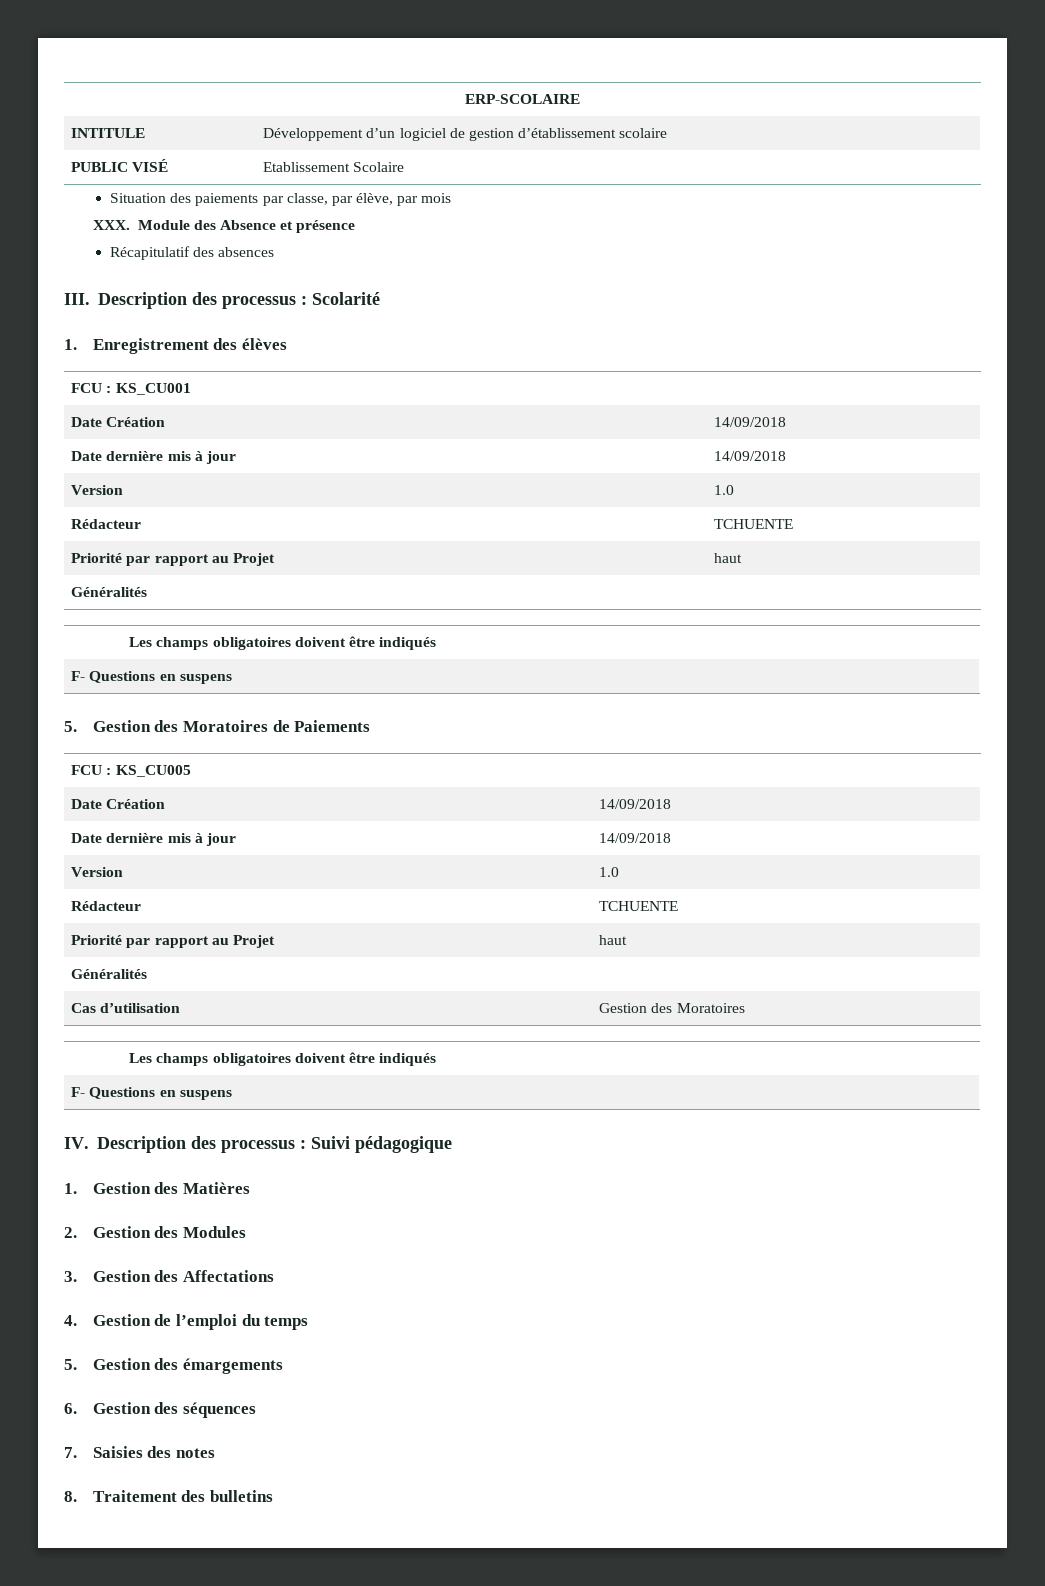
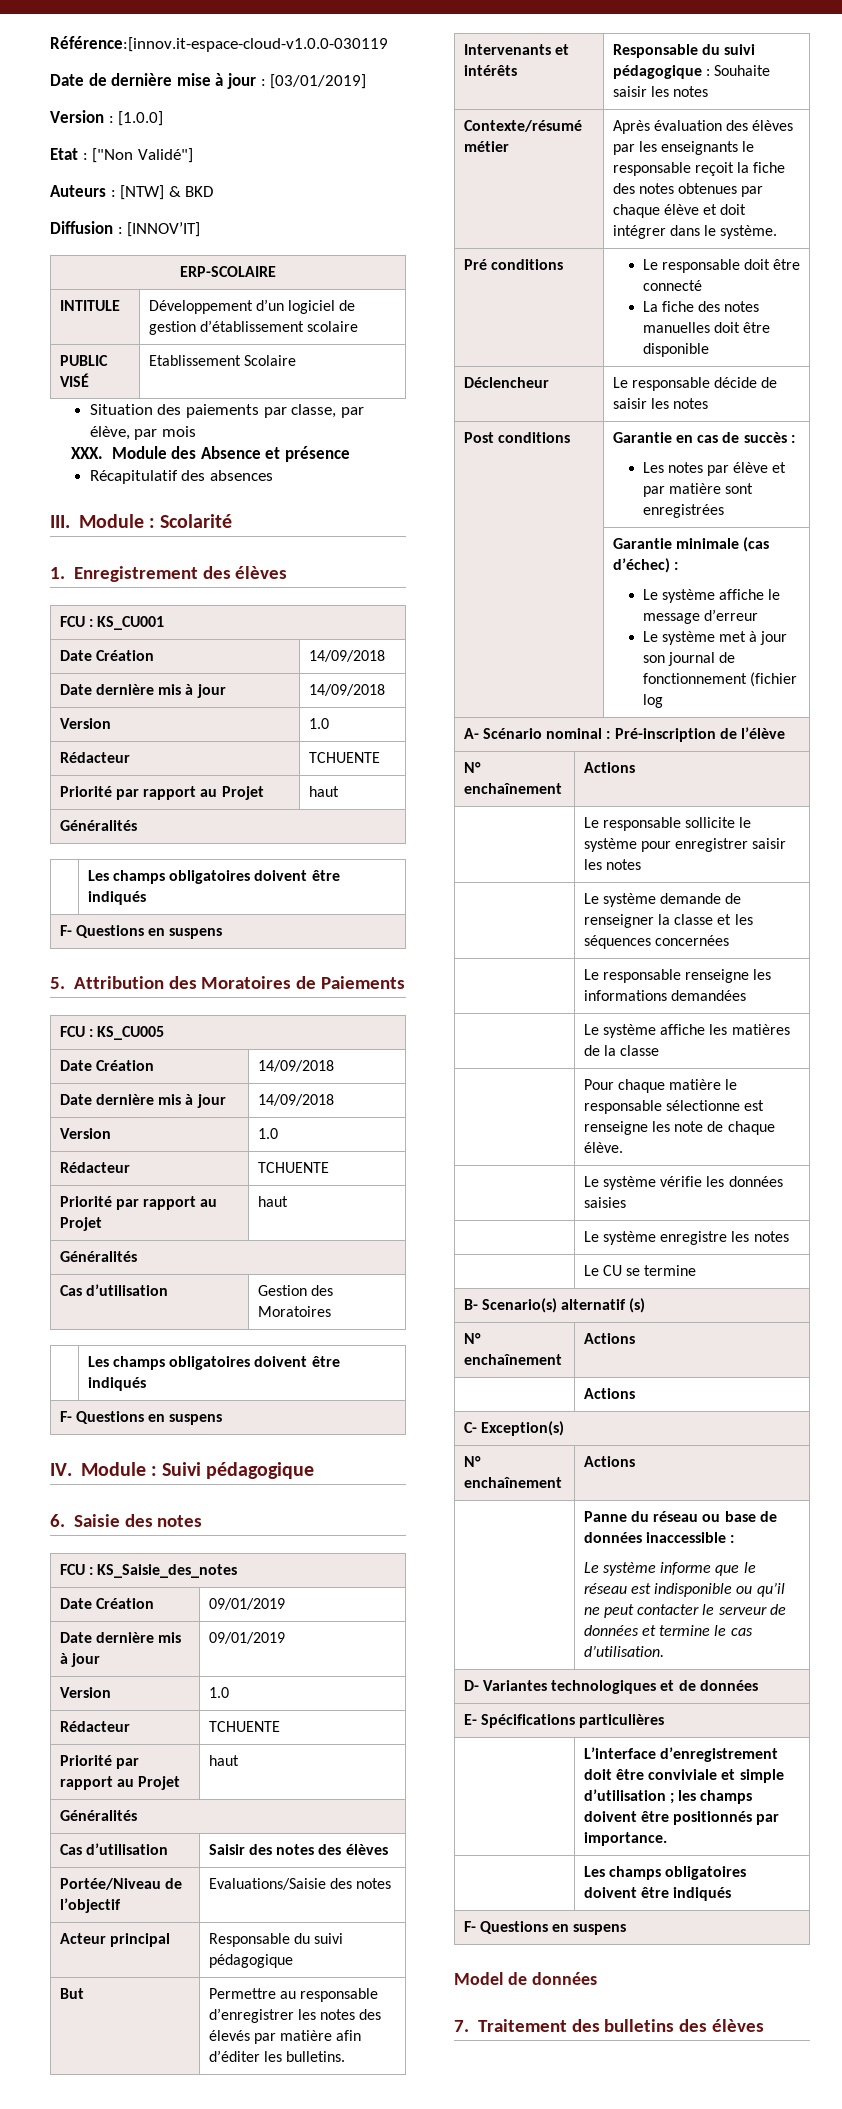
+ Référence:[innov.it-espace-cloud-v1.0.0-030119
+ Date de dernière mise à jour : [03/01/2019]
+ Version : [1.0.0]
+ Etat : ["Non Validé"]
+ Auteurs : [NTW] & BKD
+ Diffusion : [INNOV’IT]
- III. Description des processus : Scolarité
+ III. Module : Scolarité
- 5. Gestion des Moratoires de Paiements
+ 5. Attribution des Moratoires de Paiements
- IV. Description des processus : Suivi pédagogique
+ IV. Module : Suivi pédagogique
- 1. Gestion des Matières
- 2. Gestion des Modules
- 3. Gestion des Affectations
- 4. Gestion de l’emploi du temps
- 5. Gestion des émargements
- 6. Gestion des séquences
- 7. Saisies des notes
- 8. Traitement des bulletins
+ 6. Saisie des notes
+ FCU : KS_Saisie_des_notes
+ Date Création | 09/01/2019
+ Date dernière mis à jour | 09/01/2019
+ Version | 1.0
+ Rédacteur | TCHUENTE
+ Priorité par rapport au Projet | haut
+ Généralités
+ Cas d’utilisation | Saisir des notes des élèves
+ Portée/Niveau de l’objectif | Evaluations/Saisie des notes
+ Acteur principal | Responsable du suivi pédagogique
+ But | Permettre au responsable d’enregistrer les notes des élevés par matière afin d’éditer les bulletins.
+ Intervenants et intérêts | Responsable du suivi pédagogique : Souhaite saisir les notes
+ Contexte/résumé métier | Après évaluation des élèves par les enseignants le responsable reçoit la fiche des notes obtenues par chaque élève et doit intégrer dans le système.
+ Pré conditions | Le responsable doit être connecté
+ La fiche des notes manuelles doit être disponible
+ Déclencheur | Le responsable décide de saisir les notes
+ Post conditions | Garantie en cas de succès :
+ Les notes par élève et par matière sont enregistrées
+ | Garantie minimale (cas d’échec) :
+ Le système affiche le message d’erreur
+ Le système met à jour son journal de fonctionnement (fichier log
+ A- Scénario nominal : Pré-inscription de l’élève
+ N° enchaînement | Actions
+ | Le responsable sollicite le système pour enregistrer saisir les notes
+ | Le système demande de renseigner la classe et les séquences concernées
+ | Le responsable renseigne les informations demandées
+ | Le système affiche les matières de la classe
+ | Pour chaque matière le responsable sélectionne est renseigne les note de chaque élève.
+ | Le système vérifie les données saisies
+ | Le système enregistre les notes
+ | Le CU se termine
+ B- Scenario(s) alternatif (s)
+ N° enchaînement | Actions
+ | Actions
+ C- Exception(s)
+ N° enchaînement | Actions
+ | Panne du réseau ou base de données inaccessible :
+ Le système informe que le réseau est indisponible ou qu’il ne peut contacter le serveur de données et termine le cas d’utilisation.
+ D- Variantes technologiques et de données
+ E- Spécifications particulières
+ | L’interface d’enregistrement doit être conviviale et simple d’utilisation ; les champs doivent être positionnés par importance.
+ | Les champs obligatoires doivent être indiqués
+ F- Questions en suspens
+ Model de données
+ 7. Traitement des bulletins des élèves

